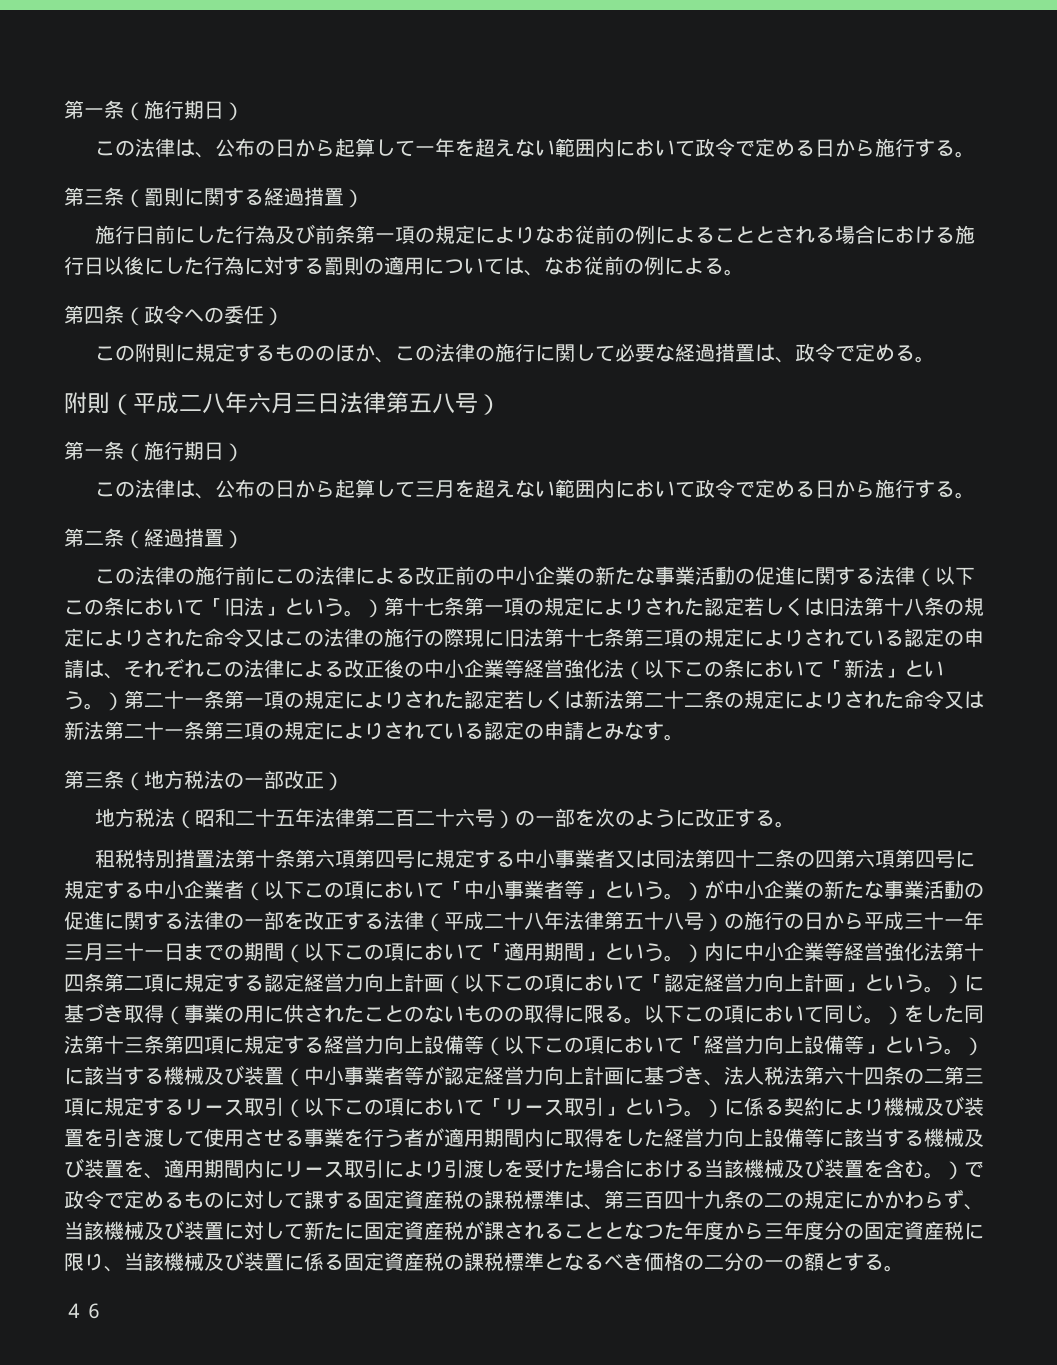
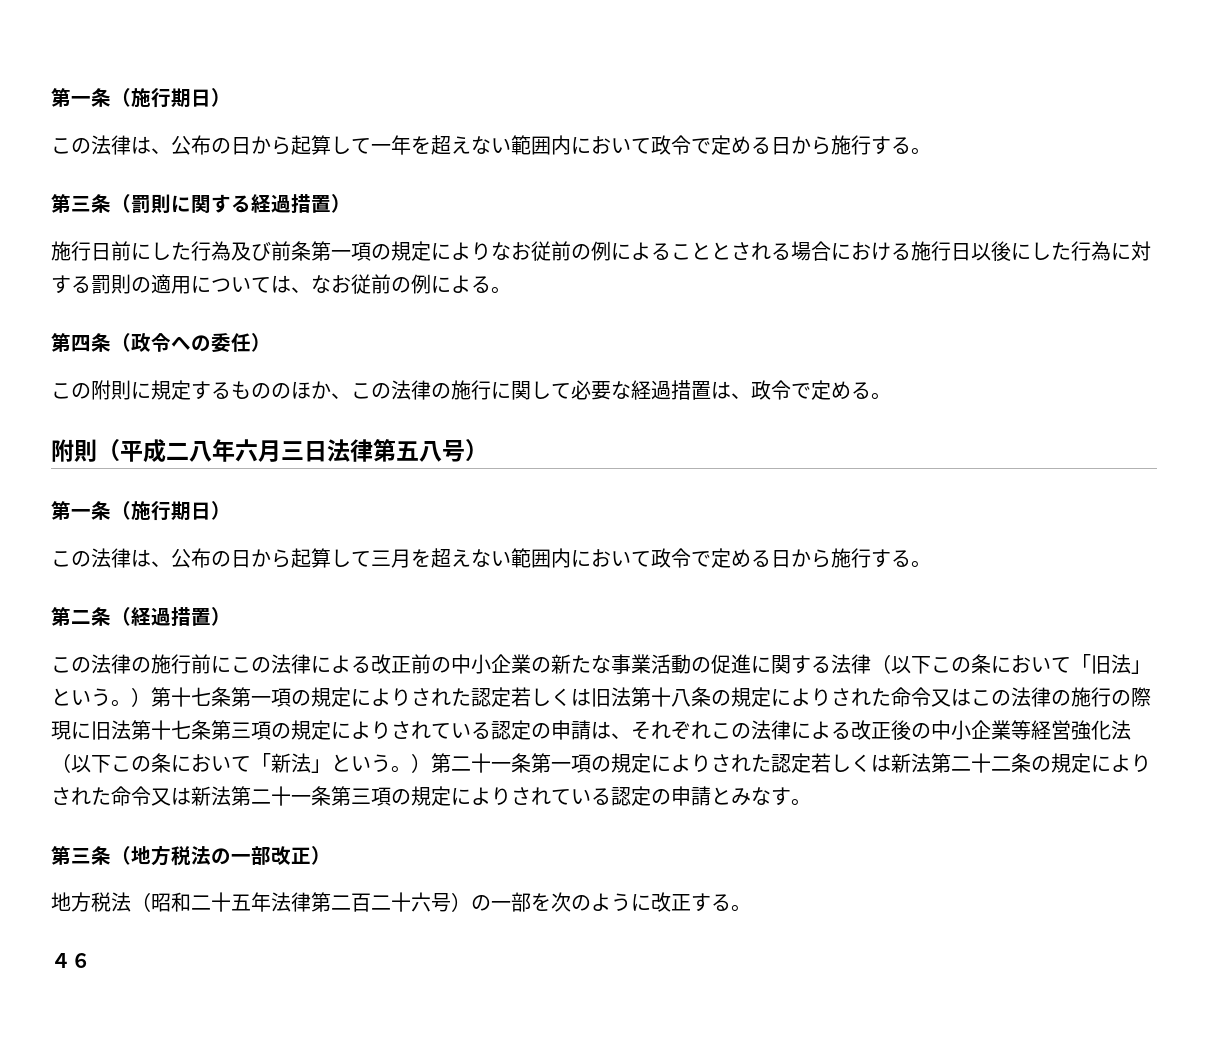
- 租税特別措置法第十条第六項第四号に規定する中小事業者又は同法第四十二条の四第六項第四号に規定する中小企業者（以下この項において「中小事業者等」という。）が中小企業の新たな事業活動の促進に関する法律の一部を改正する法律（平成二十八年法律第五十八号）の施行の日から平成三十一年三月三十一日までの期間（以下この項において「適用期間」という。）内に中小企業等経営強化法第十四条第二項に規定する認定経営力向上計画（以下この項において「認定経営力向上計画」という。）に基づき取得（事業の用に供されたことのないものの取得に限る。以下この項において同じ。）をした同法第十三条第四項に規定する経営力向上設備等（以下この項において「経営力向上設備等」という。）に該当する機械及び装置（中小事業者等が認定経営力向上計画に基づき、法人税法第六十四条の二第三項に規定するリース取引（以下この項において「リース取引」という。）に係る契約により機械及び装置を引き渡して使用させる事業を行う者が適用期間内に取得をした経営力向上設備等に該当する機械及び装置を、適用期間内にリース取引により引渡しを受けた場合における当該機械及び装置を含む。）で政令で定めるものに対して課する固定資産税の課税標準は、第三百四十九条の二の規定にかかわらず、当該機械及び装置に対して新たに固定資産税が課されることとなつた年度から三年度分の固定資産税に限り、当該機械及び装置に係る固定資産税の課税標準となるべき価格の二分の一の額とする。

